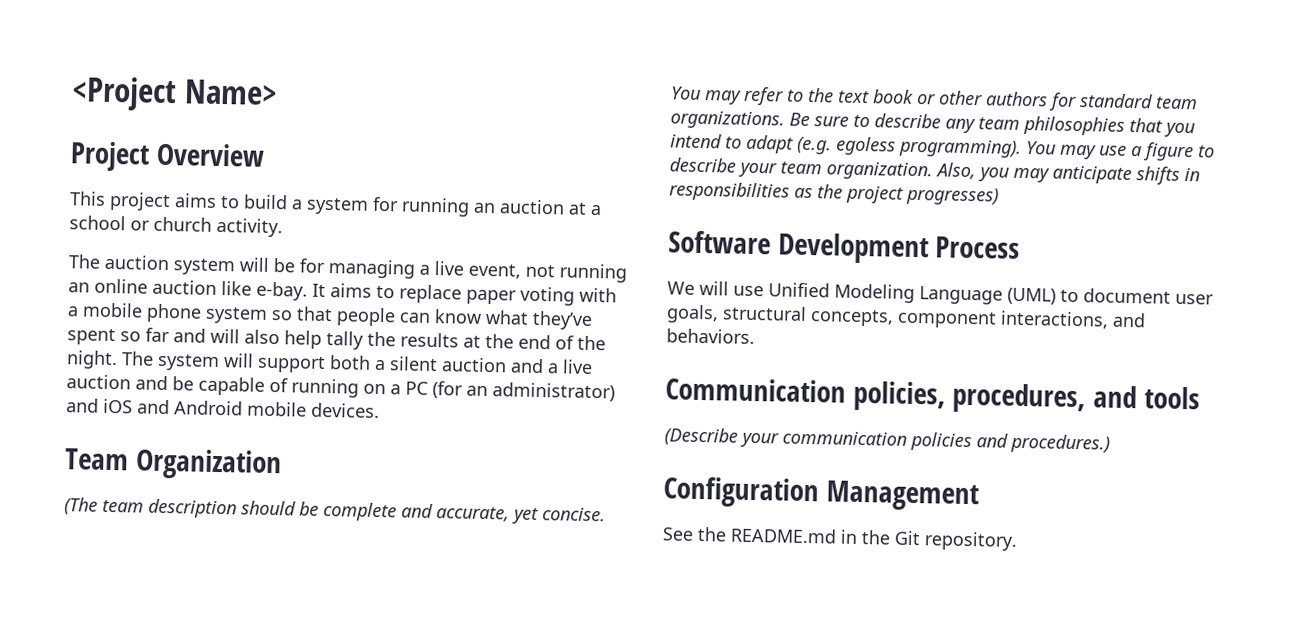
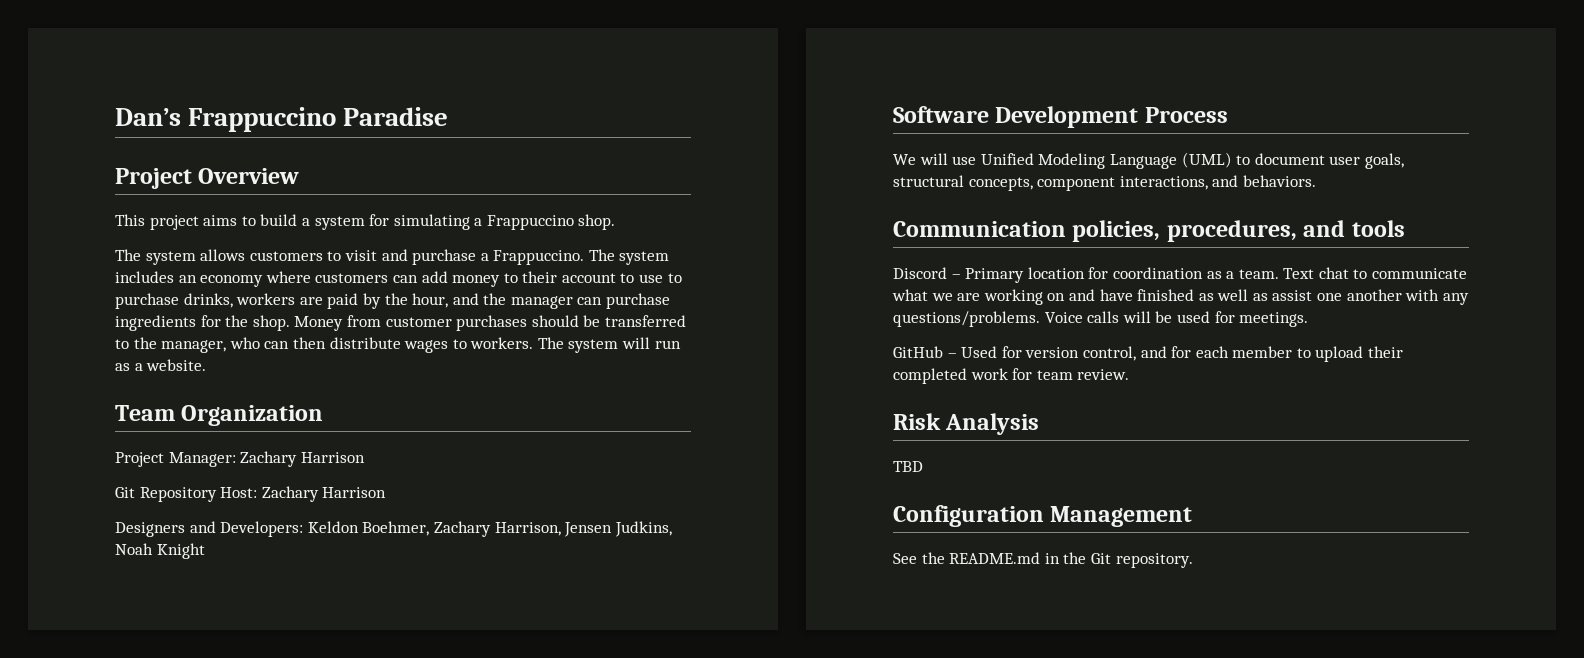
- <Project Name>
+ Dan’s Frappuccino Paradise
- This project aims to build a system for running an auction at a school or church activity.
- The auction system will be for managing a live event, not running an online auction like e-bay. It aims to replace paper voting with a mobile phone system so that people can know what they’ve spent so far and will also help tally the results at the end of the night. The system will support both a silent auction and a live auction and be capable of running on a PC (for an administrator) and iOS and Android mobile devices.
+ This project aims to build a system for simulating a Frappuccino shop.
+ The system allows customers to visit and purchase a Frappuccino. The system includes an economy where customers can add money to their account to use to purchase drinks, workers are paid by the hour, and the manager can purchase ingredients for the shop. Money from customer purchases should be transferred to the manager, who can then distribute wages to workers. The system will run as a website.
  Team Organization
- (The team description should be complete and accurate, yet concise. You may refer to the text book or other authors for standard team organizations. Be sure to describe any team philosophies that you intend to adapt (e.g. egoless programming). You may use a figure to describe your team organization. Also, you may anticipate shifts in responsibilities as the project progresses)
+ Project Manager: Zachary Harrison
+ Git Repository Host: Zachary Harrison
+ Designers and Developers: Keldon Boehmer, Zachary Harrison, Jensen Judkins, Noah Knight
- (Describe your communication policies and procedures.)
+ Discord – Primary location for coordination as a team. Text chat to communicate what we are working on and have finished as well as assist one another with any questions/problems. Voice calls will be used for meetings.
+ GitHub – Used for version control, and for each member to upload their completed work for team review.
+ Risk Analysis
+ TBD

